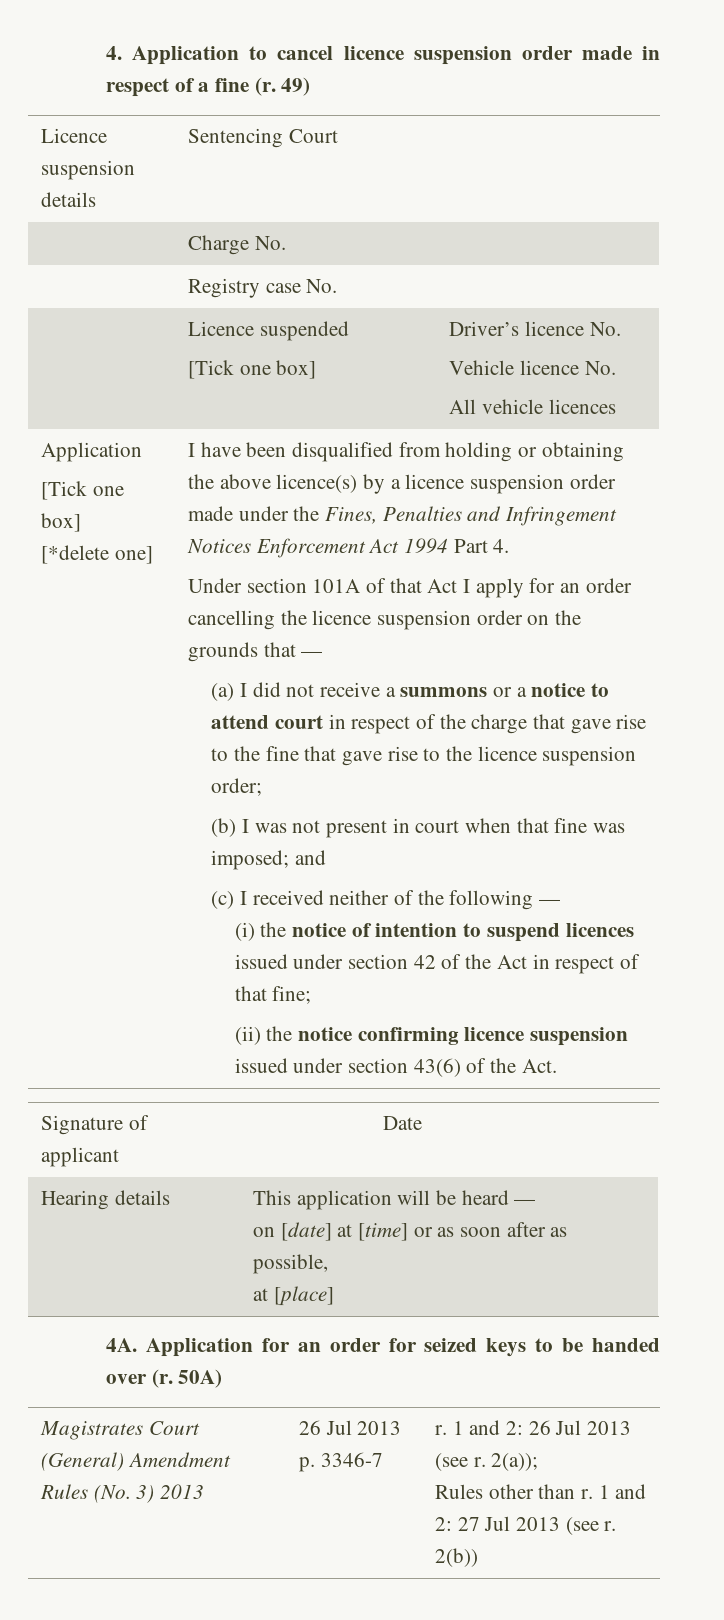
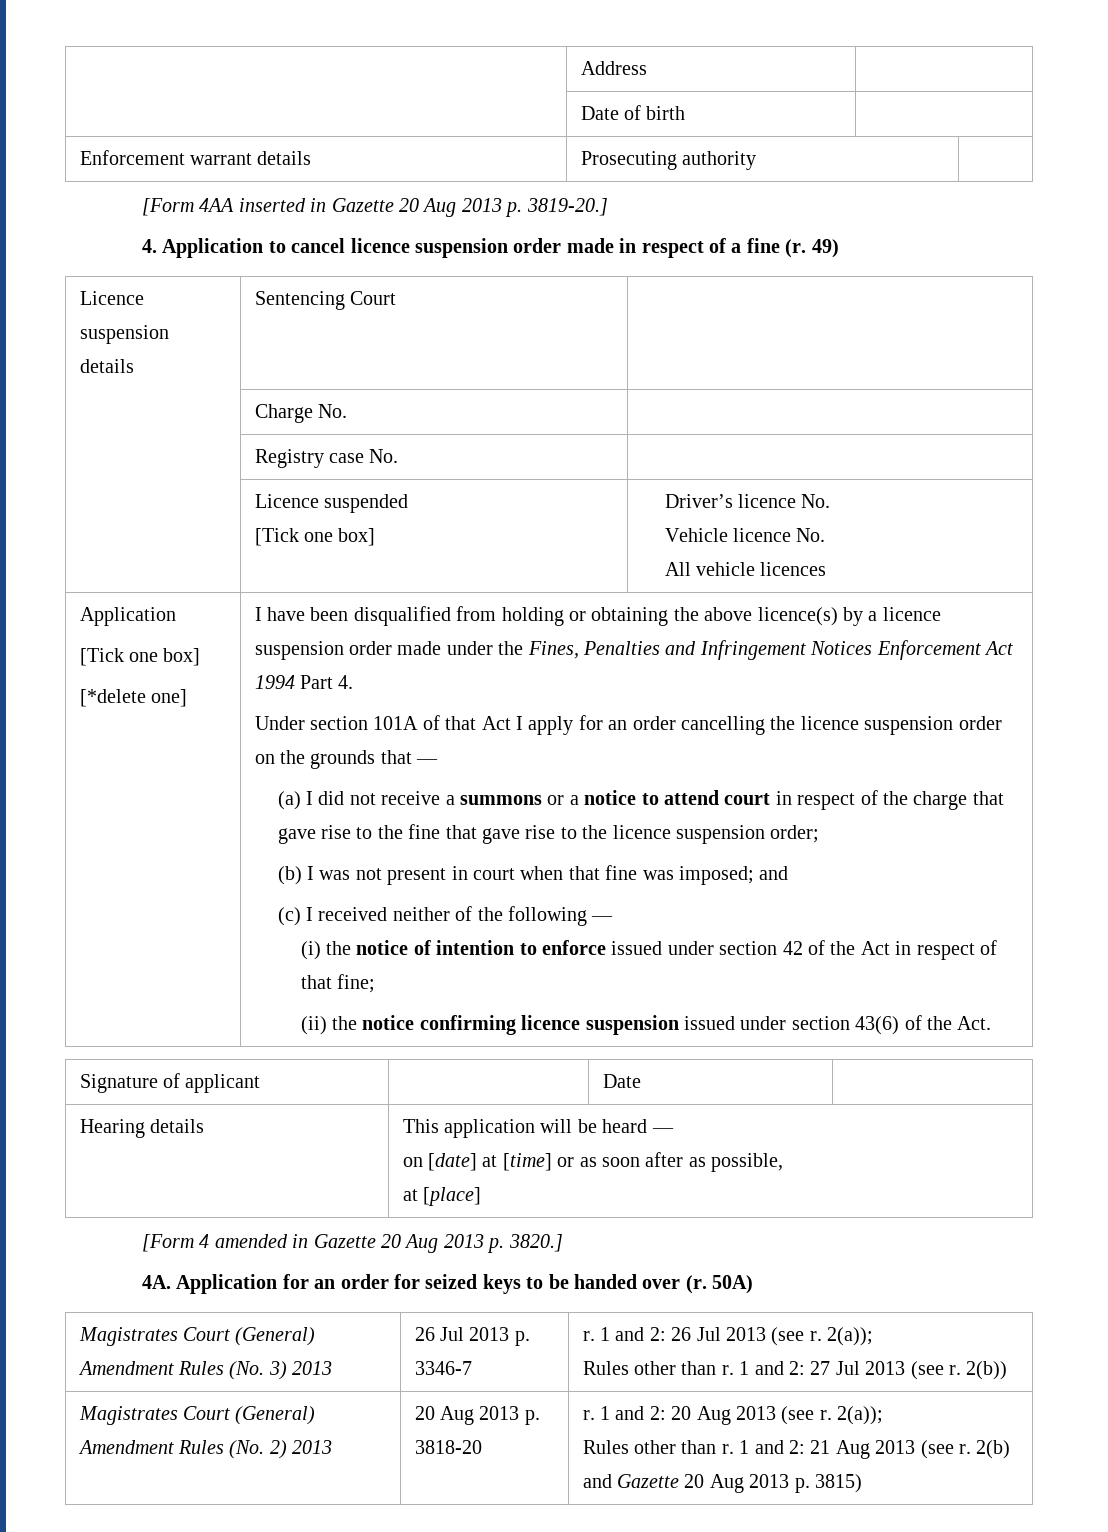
+ | Address |
+ | Date of birth |
+ Enforcement warrant details | Prosecuting authority |
+ [Form 4AA inserted in Gazette 20 Aug 2013 p. 3819-20.]
- (i) the notice of intention to suspend licences issued under section 42 of the Act in respect of that fine;
+ (i) the notice of intention to enforce issued under section 42 of the Act in respect of that fine;
+ [Form 4 amended in Gazette 20 Aug 2013 p. 3820.]
+ Magistrates Court (General) Amendment Rules (No. 2) 2013 | 20 Aug 2013 p. 3818-20 | r. 1 and 2: 20 Aug 2013 (see r. 2(a));
+ Rules other than r. 1 and 2: 21 Aug 2013 (see r. 2(b) and Gazette 20 Aug 2013 p. 3815)

